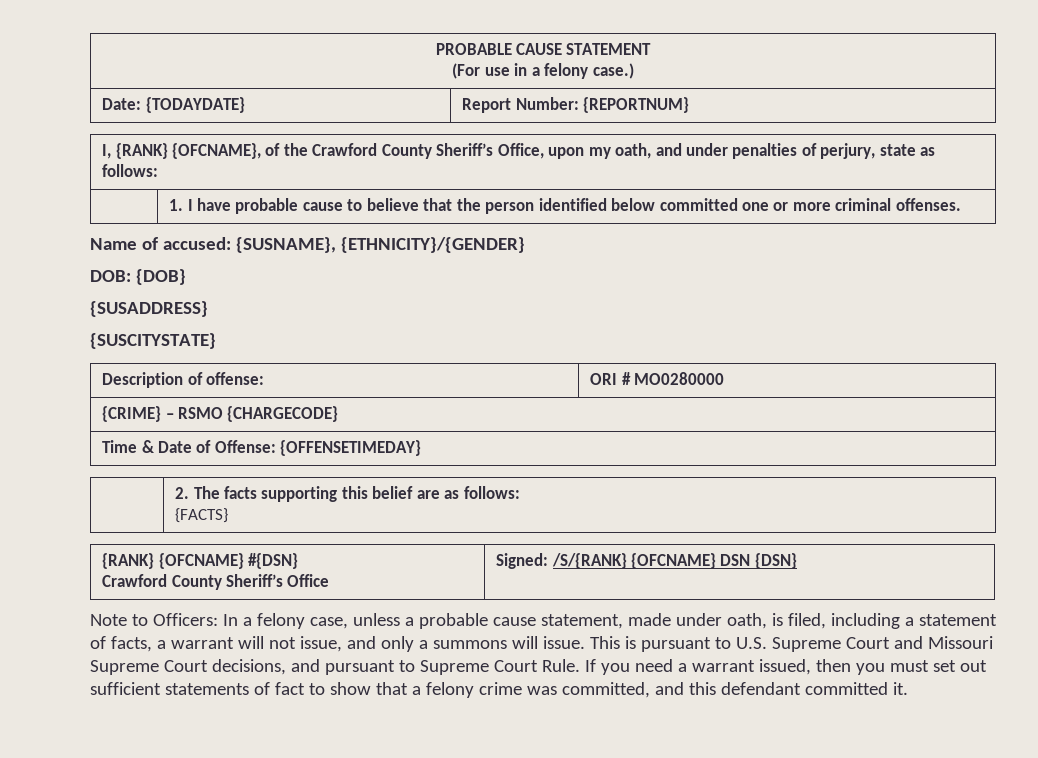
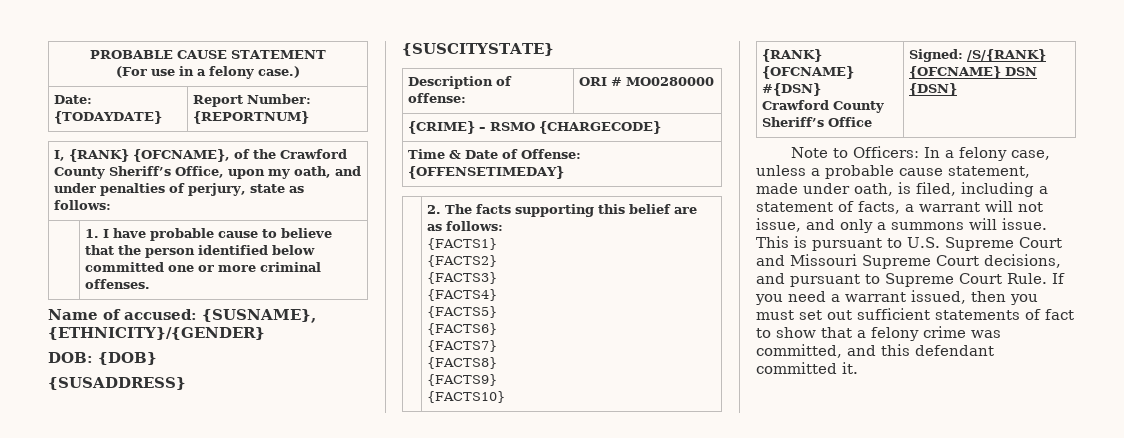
  | 2. The facts supporting this belief are as follows:
- {FACTS}
+ {FACTS1}
+ {FACTS2}
+ {FACTS3}
+ {FACTS4}
+ {FACTS5}
+ {FACTS6}
+ {FACTS7}
+ {FACTS8}
+ {FACTS9}
+ {FACTS10}

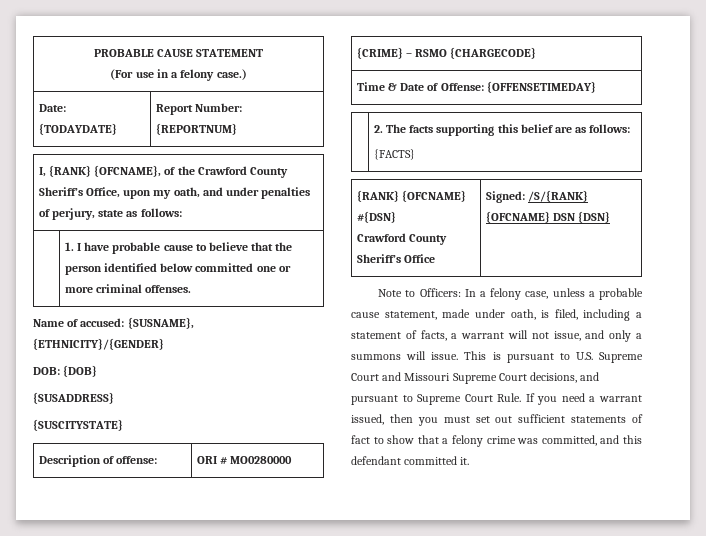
  | 2. The facts supporting this belief are as follows:
- {FACTS1}
- {FACTS2}
- {FACTS3}
- {FACTS4}
- {FACTS5}
- {FACTS6}
- {FACTS7}
- {FACTS8}
- {FACTS9}
- {FACTS10}
+ {FACTS}

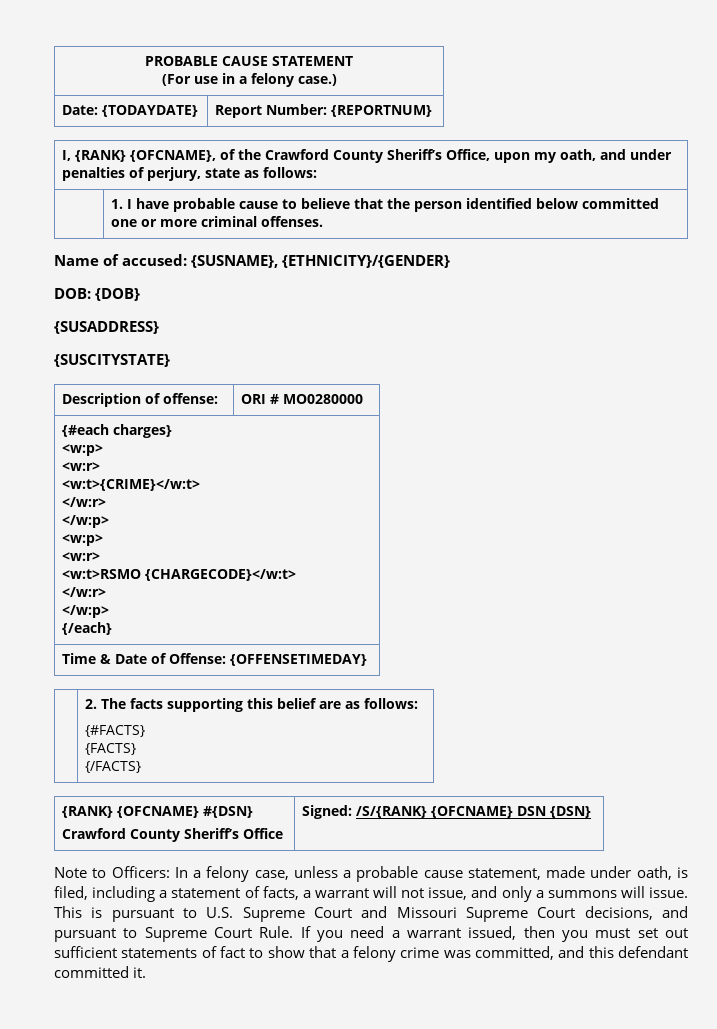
- {CRIME} – RSMO {CHARGECODE}
+ {#each charges}
+ <w:p>
+ <w:r>
+ <w:t>{CRIME}</w:t>
+ </w:r>
+ </w:p>
+ <w:p>
+ <w:r>
+ <w:t>RSMO {CHARGECODE}</w:t>
+ </w:r>
+ </w:p>
+ {/each}
  | 2. The facts supporting this belief are as follows:
+ {#FACTS}
  {FACTS}
+ {/FACTS}

